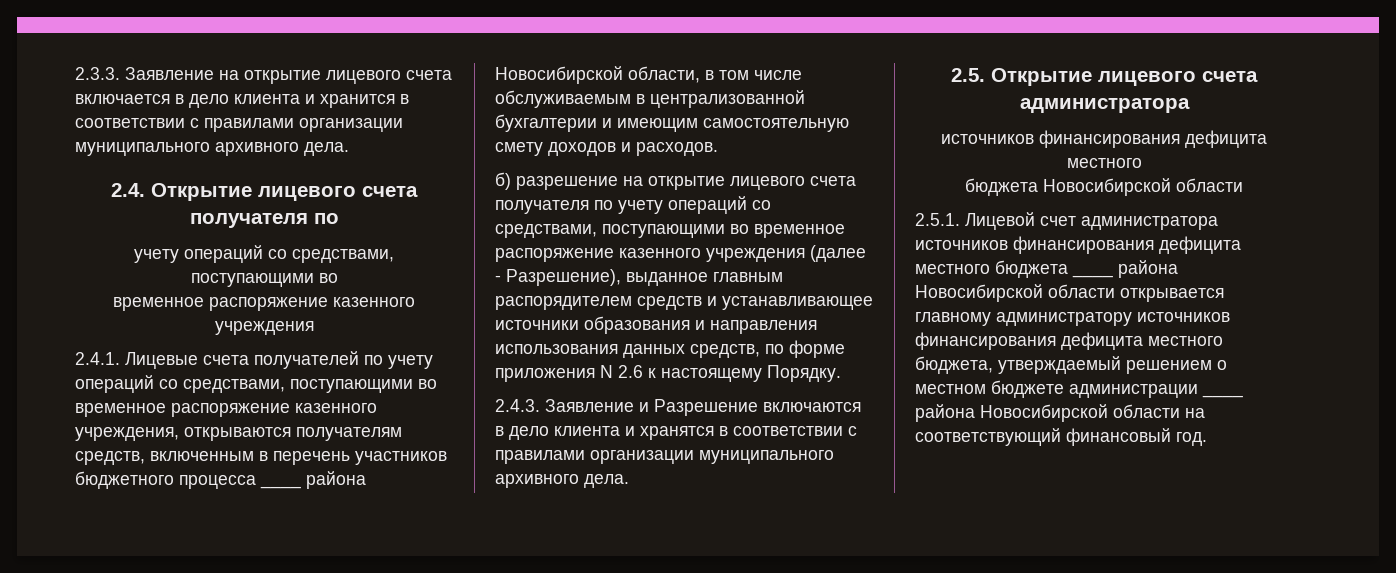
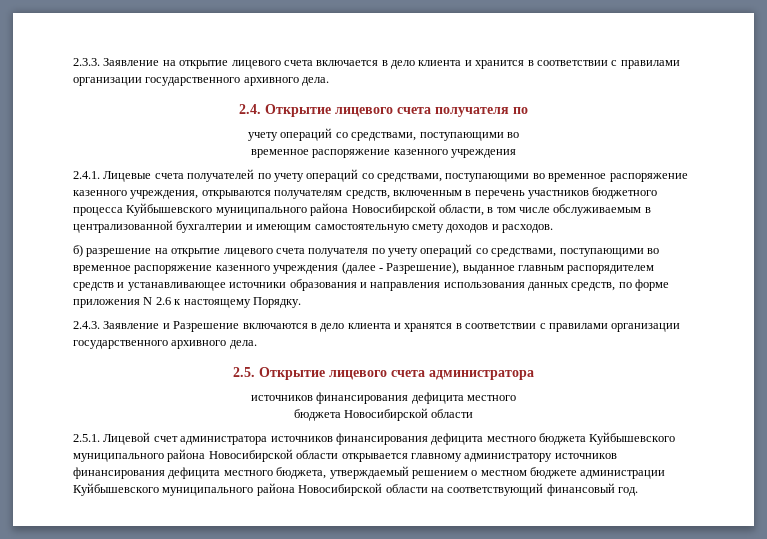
- 2.3.3. Заявление на открытие лицевого счета включается в дело клиента и хранится в соответствии с правилами организации муниципального архивного дела.
+ 2.3.3. Заявление на открытие лицевого счета включается в дело клиента и хранится в соответствии с правилами организации государственного архивного дела.
- 2.4.1. Лицевые счета получателей по учету операций со средствами, поступающими во временное распоряжение казенного учреждения, открываются получателям средств, включенным в перечень участников бюджетного процесса ____ района Новосибирской области, в том числе обслуживаемым в централизованной бухгалтерии и имеющим самостоятельную смету доходов и расходов.
+ 2.4.1. Лицевые счета получателей по учету операций со средствами, поступающими во временное распоряжение казенного учреждения, открываются получателям средств, включенным в перечень участников бюджетного процесса Куйбышевского муниципального района Новосибирской области, в том числе обслуживаемым в централизованной бухгалтерии и имеющим самостоятельную смету доходов и расходов.
- 2.4.3. Заявление и Разрешение включаются в дело клиента и хранятся в соответствии с правилами организации муниципального архивного дела.
+ 2.4.3. Заявление и Разрешение включаются в дело клиента и хранятся в соответствии с правилами организации государственного архивного дела.
- 2.5.1. Лицевой счет администратора источников финансирования дефицита местного бюджета ____ района Новосибирской области открывается главному администратору источников финансирования дефицита местного бюджета, утверждаемый решением о местном бюджете администрации ____ района Новосибирской области на соответствующий финансовый год.
+ 2.5.1. Лицевой счет администратора источников финансирования дефицита местного бюджета Куйбышевского муниципального района Новосибирской области открывается главному администратору источников финансирования дефицита местного бюджета, утверждаемый решением о местном бюджете администрации Куйбышевского муниципального района Новосибирской области на соответствующий финансовый год.

